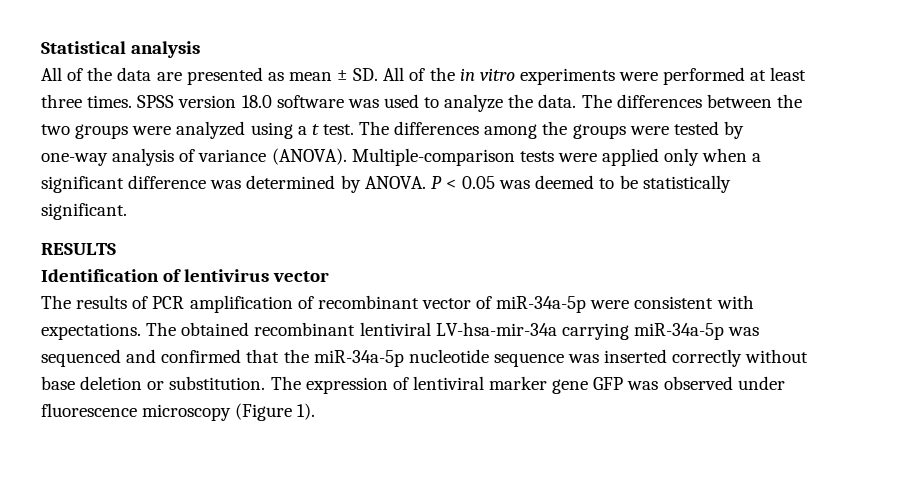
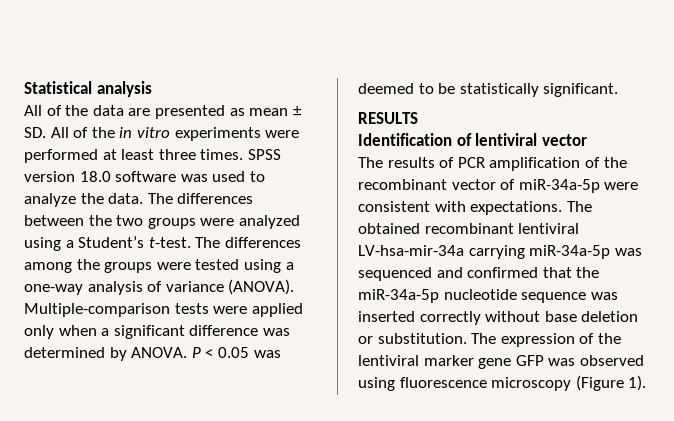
- The differences between the two groups were analyzed using a t test.
+ The differences between the two groups were analyzed using a Student’s t-test.
- The differences among the groups were tested by one-way analysis of variance (ANOVA).
+ The differences among the groups were tested using a one-way analysis of variance (ANOVA).
- Identification of lentivirus vector
+ Identification of lentiviral vector
- The results of PCR amplification of recombinant vector of miR-34a-5p were consistent with expectations.
+ The results of PCR amplification of the recombinant vector of miR-34a-5p were consistent with expectations.
- The expression of lentiviral marker gene GFP was observed under fluorescence microscopy (Figure 1).
+ The expression of the lentiviral marker gene GFP was observed using fluorescence microscopy (Figure 1).

